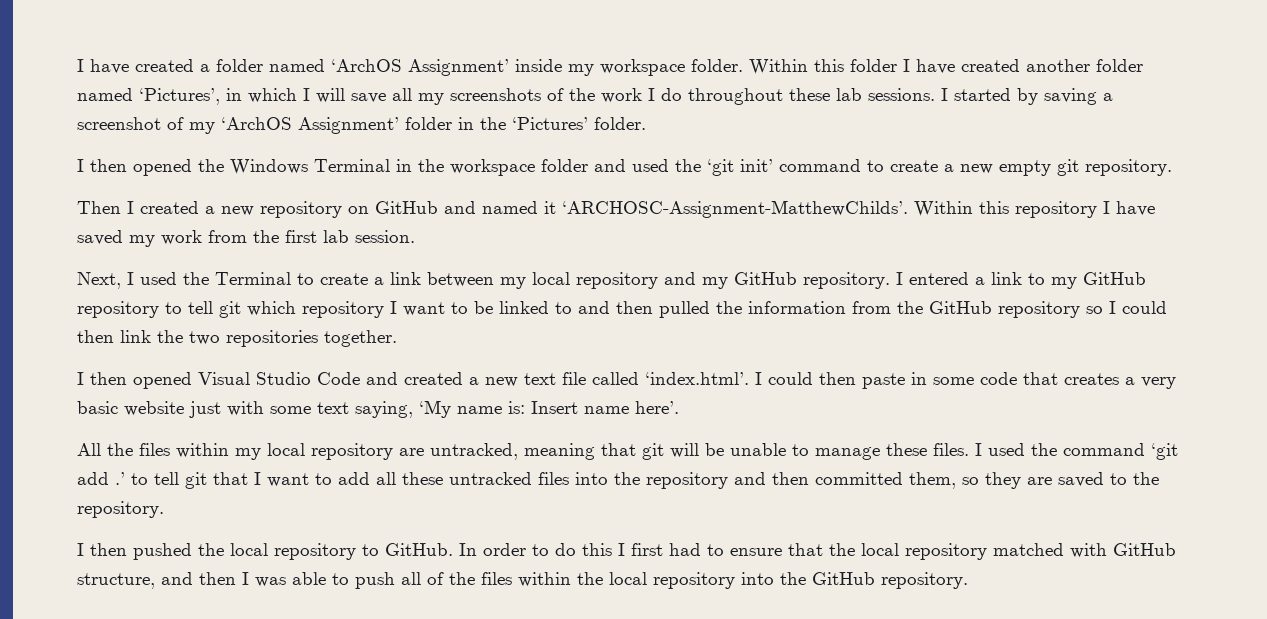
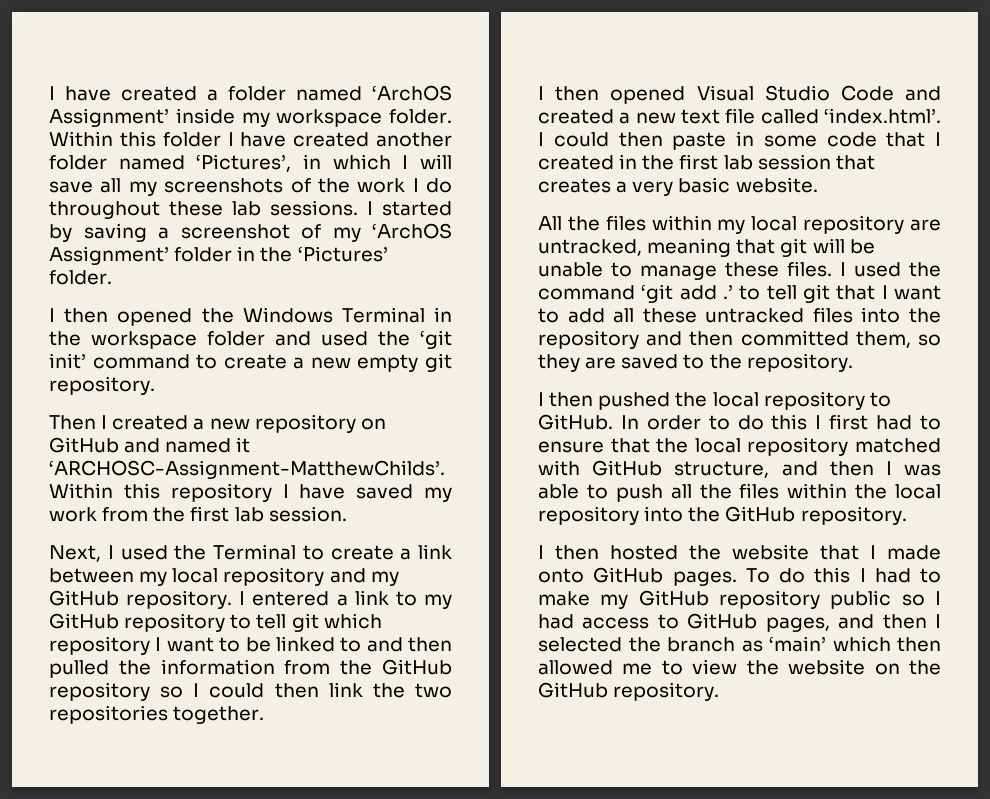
- I then opened Visual Studio Code and created a new text file called ‘index.html’. I could then paste in some code that creates a very basic website just with some text saying, ‘My name is: Insert name here’.
+ I then opened Visual Studio Code and created a new text file called ‘index.html’. I could then paste in some code that I created in the first lab session that creates a very basic website.
- In order to do this I first had to ensure that the local repository matched with GitHub structure, and then I was able to push all of the files within the local repository into the GitHub repository.
+ In order to do this I first had to ensure that the local repository matched with GitHub structure, and then I was able to push all the files within the local repository into the GitHub repository.
+ I then hosted the website that I made onto GitHub pages. To do this I had to make my GitHub repository public so I had access to GitHub pages, and then I selected the branch as ‘main’ which then allowed me to view the website on the GitHub repository.

